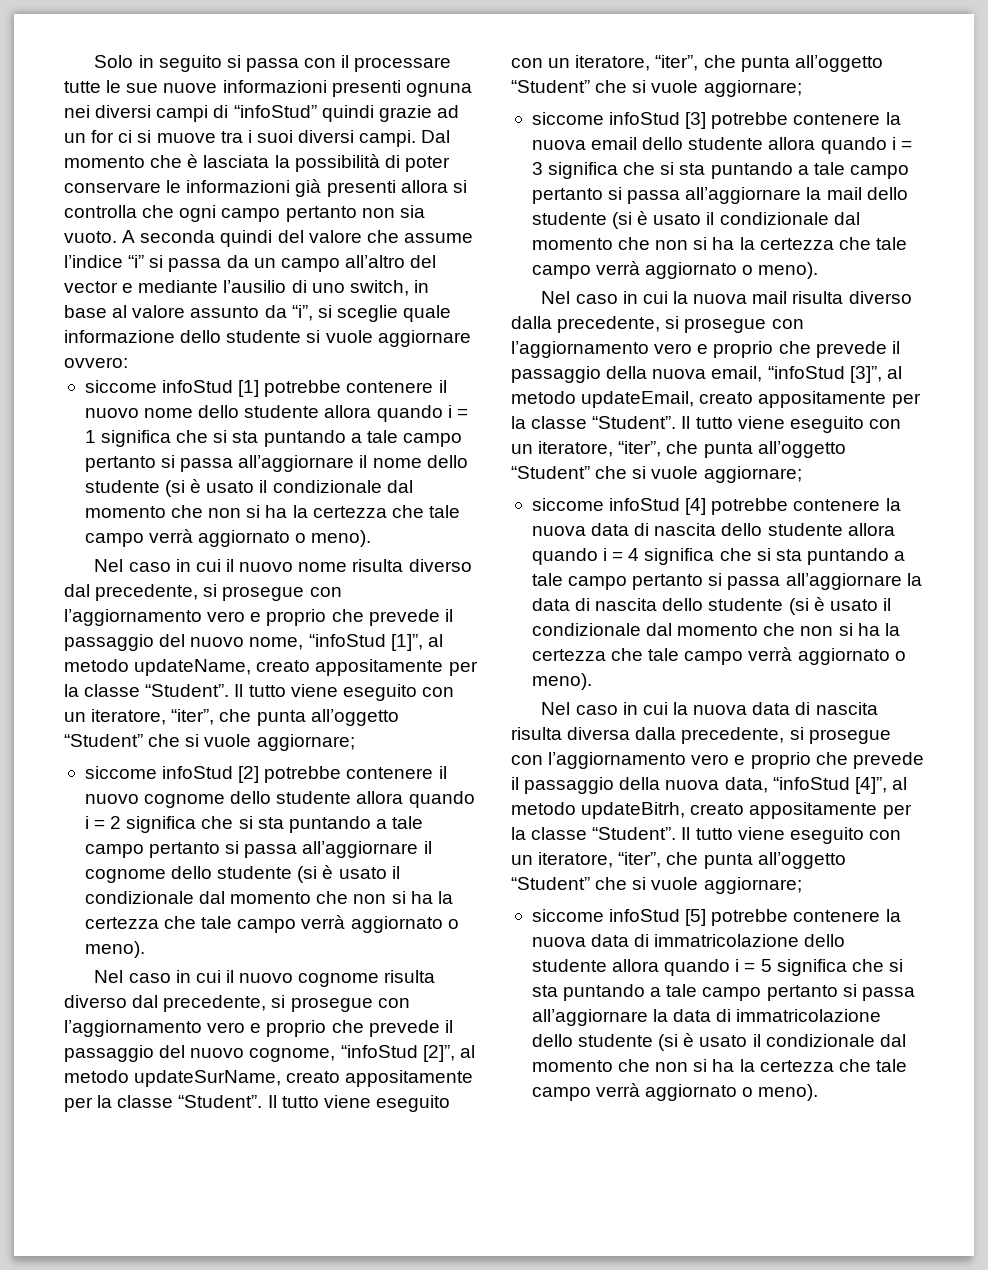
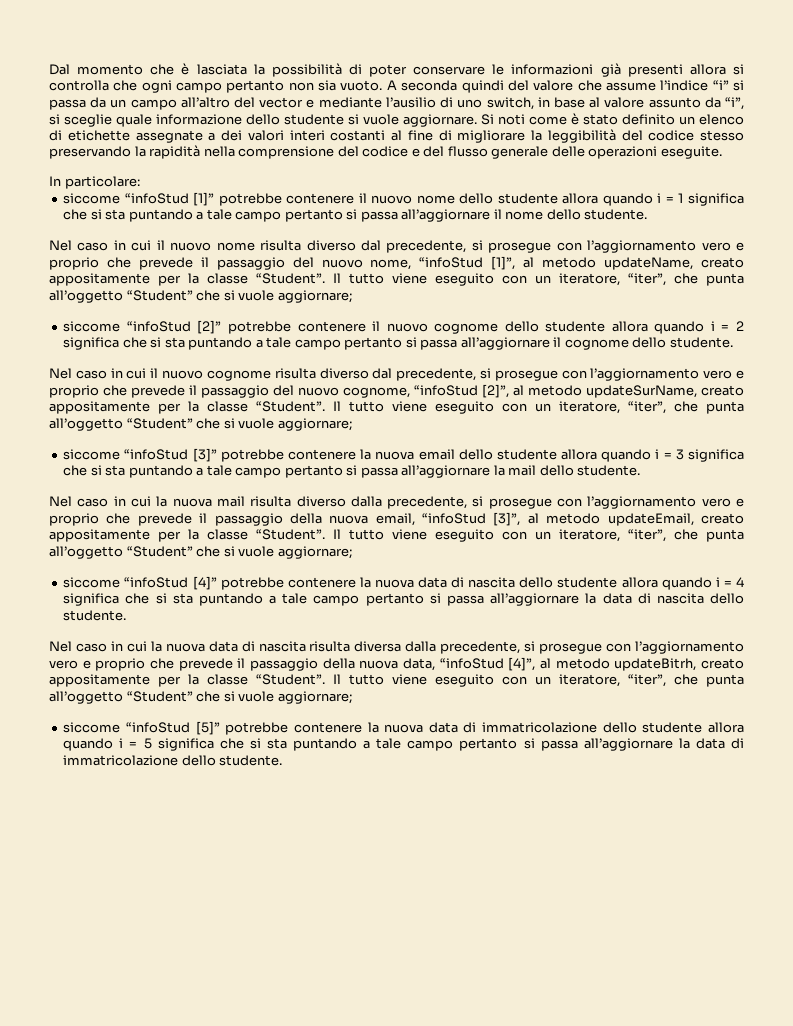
- Solo in seguito si passa con il processare tutte le sue nuove informazioni presenti ognuna nei diversi campi di “infoStud” quindi grazie ad un for ci si muove tra i suoi diversi campi.
- A seconda quindi del valore che assume l’indice “i” si passa da un campo all’altro del vector e mediante l’ausilio di uno switch, in base al valore assunto da “i”, si sceglie quale informazione dello studente si vuole aggiornare ovvero:
- siccome infoStud [1] potrebbe contenere il nuovo nome dello studente allora quando i = 1 significa che si sta puntando a tale campo pertanto si passa all’aggiornare il nome dello studente (si è usato il condizionale dal momento che non si ha la certezza che tale campo verrà aggiornato o meno).
+ A seconda quindi del valore che assume l’indice “i” si passa da un campo all’altro del vector e mediante l’ausilio di uno switch, in base al valore assunto da “i”, si sceglie quale informazione dello studente si vuole aggiornare. Si noti come è stato definito un elenco di etichette assegnate a dei valori interi costanti al fine di migliorare la leggibilità del codice stesso preservando la rapidità nella comprensione del codice e del flusso generale delle operazioni eseguite.
+ In particolare:
+ siccome “infoStud [1]” potrebbe contenere il nuovo nome dello studente allora quando i = 1 significa che si sta puntando a tale campo pertanto si passa all’aggiornare il nome dello studente.
- siccome infoStud [2] potrebbe contenere il nuovo cognome dello studente allora quando i = 2 significa che si sta puntando a tale campo pertanto si passa all’aggiornare il cognome dello studente (si è usato il condizionale dal momento che non si ha la certezza che tale campo verrà aggiornato o meno).
+ siccome “infoStud [2]” potrebbe contenere il nuovo cognome dello studente allora quando i = 2 significa che si sta puntando a tale campo pertanto si passa all’aggiornare il cognome dello studente.
- siccome infoStud [3] potrebbe contenere la nuova email dello studente allora quando i = 3 significa che si sta puntando a tale campo pertanto si passa all’aggiornare la mail dello studente (si è usato il condizionale dal momento che non si ha la certezza che tale campo verrà aggiornato o meno).
+ siccome “infoStud [3]” potrebbe contenere la nuova email dello studente allora quando i = 3 significa che si sta puntando a tale campo pertanto si passa all’aggiornare la mail dello studente.
- siccome infoStud [4] potrebbe contenere la nuova data di nascita dello studente allora quando i = 4 significa che si sta puntando a tale campo pertanto si passa all’aggiornare la data di nascita dello studente (si è usato il condizionale dal momento che non si ha la certezza che tale campo verrà aggiornato o meno).
+ siccome “infoStud [4]” potrebbe contenere la nuova data di nascita dello studente allora quando i = 4 significa che si sta puntando a tale campo pertanto si passa all’aggiornare la data di nascita dello studente.
- siccome infoStud [5] potrebbe contenere la nuova data di immatricolazione dello studente allora quando i = 5 significa che si sta puntando a tale campo pertanto si passa all’aggiornare la data di immatricolazione dello studente (si è usato il condizionale dal momento che non si ha la certezza che tale campo verrà aggiornato o meno).
+ siccome “infoStud [5]” potrebbe contenere la nuova data di immatricolazione dello studente allora quando i = 5 significa che si sta puntando a tale campo pertanto si passa all’aggiornare la data di immatricolazione dello studente.

